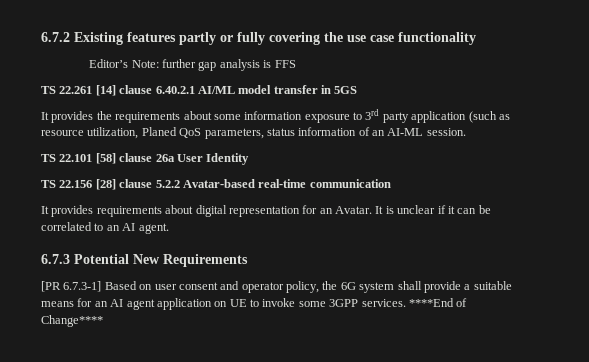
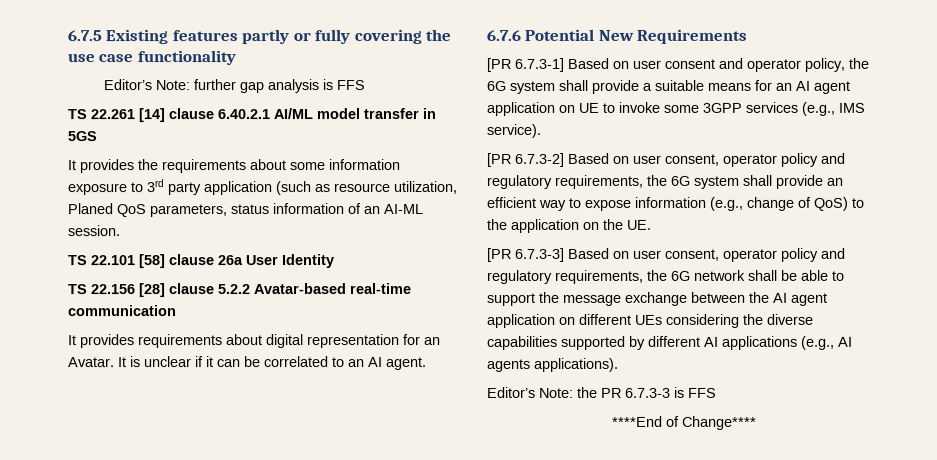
- 6.7.2 Existing features partly or fully covering the use case functionality
+ 6.7.5 Existing features partly or fully covering the use case functionality
- 6.7.3 Potential New Requirements
+ 6.7.6 Potential New Requirements
- [PR 6.7.3-1] Based on user consent and operator policy, the 6G system shall provide a suitable means for an AI agent application on UE to invoke some 3GPP services. ****End of Change****
+ [PR 6.7.3-1] Based on user consent and operator policy, the 6G system shall provide a suitable means for an AI agent application on UE to invoke some 3GPP services (e.g., IMS service).
+ [PR 6.7.3-2] Based on user consent, operator policy and regulatory requirements, the 6G system shall provide an efficient way to expose information (e.g., change of QoS) to the application on the UE.
+ [PR 6.7.3-3] Based on user consent, operator policy and regulatory requirements, the 6G network shall be able to support the message exchange between the AI agent application on different UEs considering the diverse capabilities supported by different AI applications (e.g., AI agents applications).
+ Editor’s Note: the PR 6.7.3-3 is FFS
+ ****End of Change****

